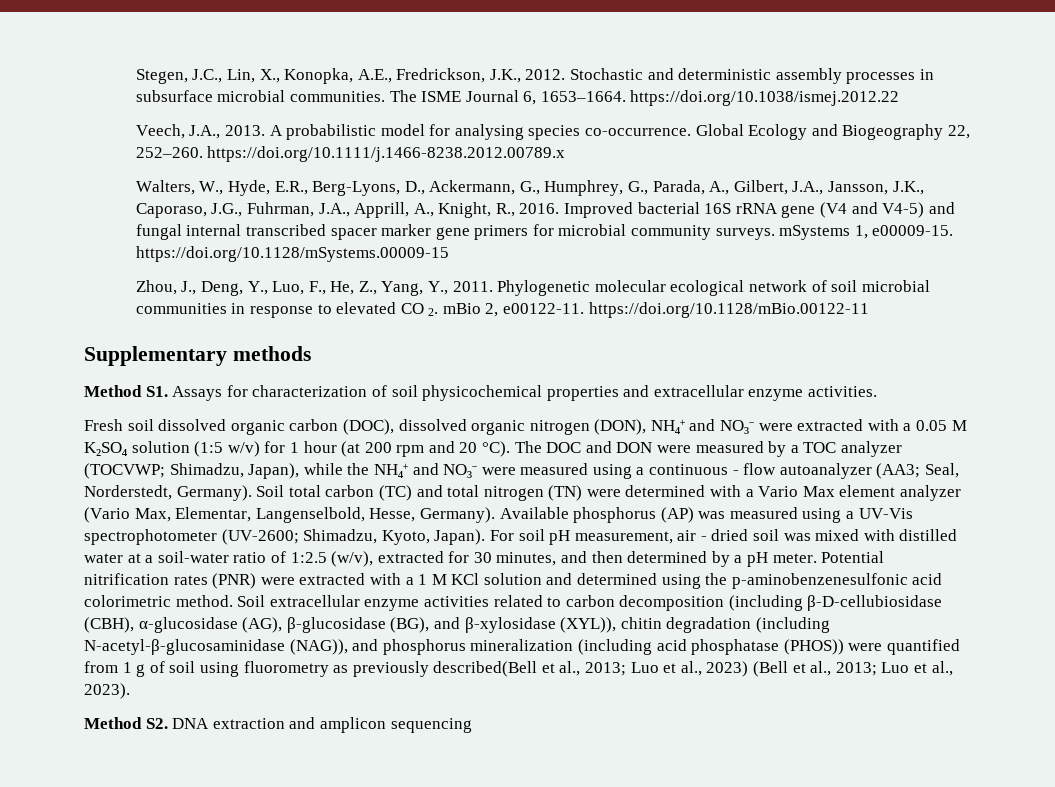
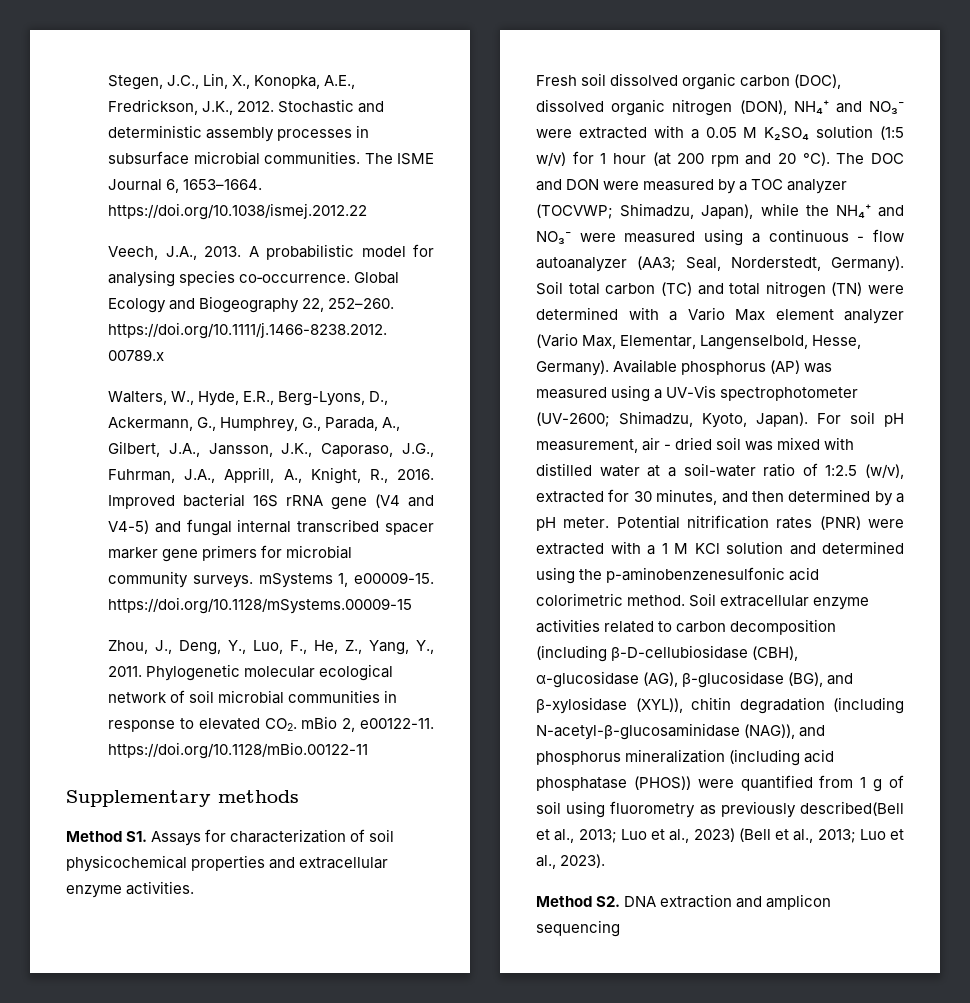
- Phylogenetic molecular ecological network of soil microbial communities in response to elevated CO 2. mBio 2, e00122-11. https://doi.org/10.1128/mBio.00122-11
+ Phylogenetic molecular ecological network of soil microbial communities in response to elevated CO2. mBio 2, e00122-11. https://doi.org/10.1128/mBio.00122-11

